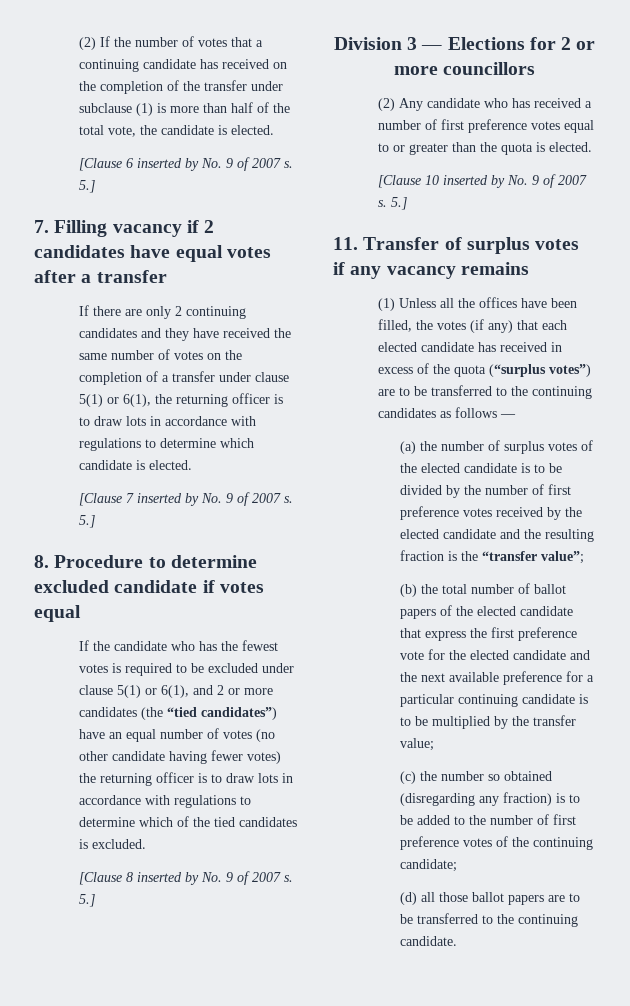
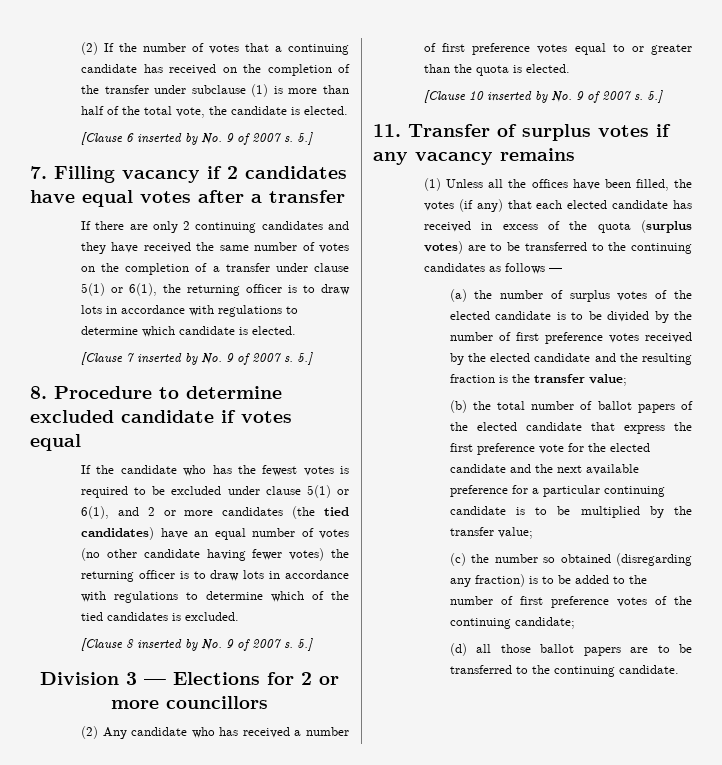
- If the candidate who has the fewest votes is required to be excluded under clause 5(1) or 6(1), and 2 or more candidates (the “tied candidates”) have an equal number of votes (no other candidate having fewer votes) the returning officer is to draw lots in accordance with regulations to determine which of the tied candidates is excluded.
+ If the candidate who has the fewest votes is required to be excluded under clause 5(1) or 6(1), and 2 or more candidates (the tied candidates) have an equal number of votes (no other candidate having fewer votes) the returning officer is to draw lots in accordance with regulations to determine which of the tied candidates is excluded.
- (1) Unless all the offices have been filled, the votes (if any) that each elected candidate has received in excess of the quota (“surplus votes”) are to be transferred to the continuing candidates as follows —
+ (1) Unless all the offices have been filled, the votes (if any) that each elected candidate has received in excess of the quota (surplus votes) are to be transferred to the continuing candidates as follows —
- (a) the number of surplus votes of the elected candidate is to be divided by the number of first preference votes received by the elected candidate and the resulting fraction is the “transfer value”;
+ (a) the number of surplus votes of the elected candidate is to be divided by the number of first preference votes received by the elected candidate and the resulting fraction is the transfer value;

